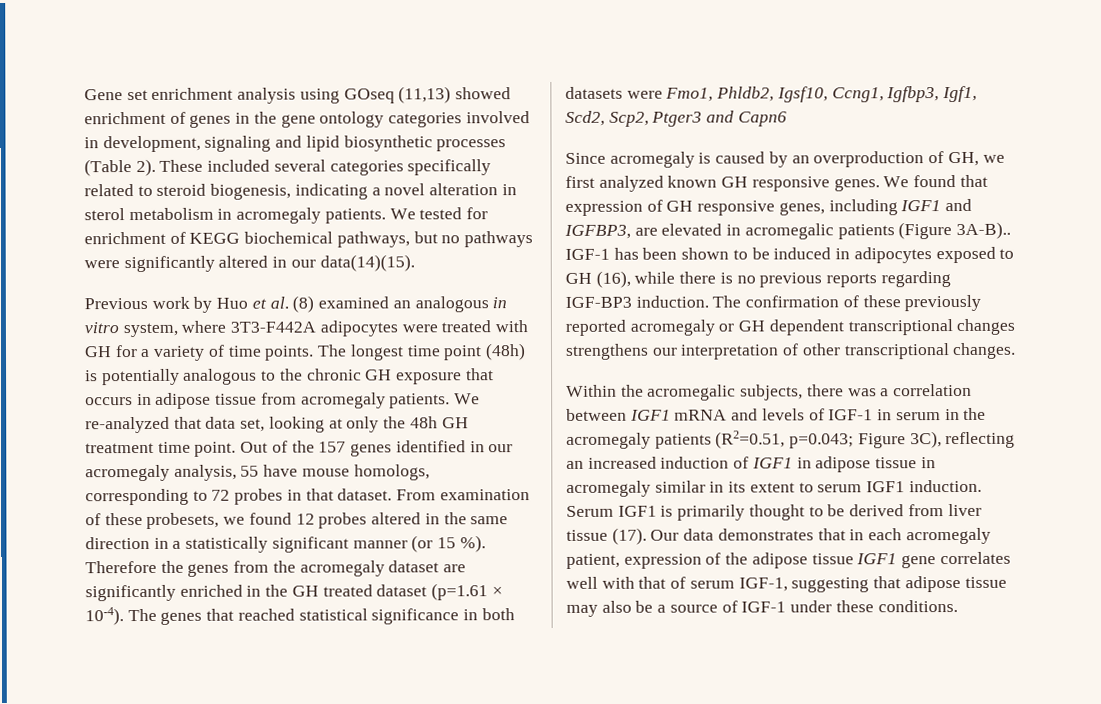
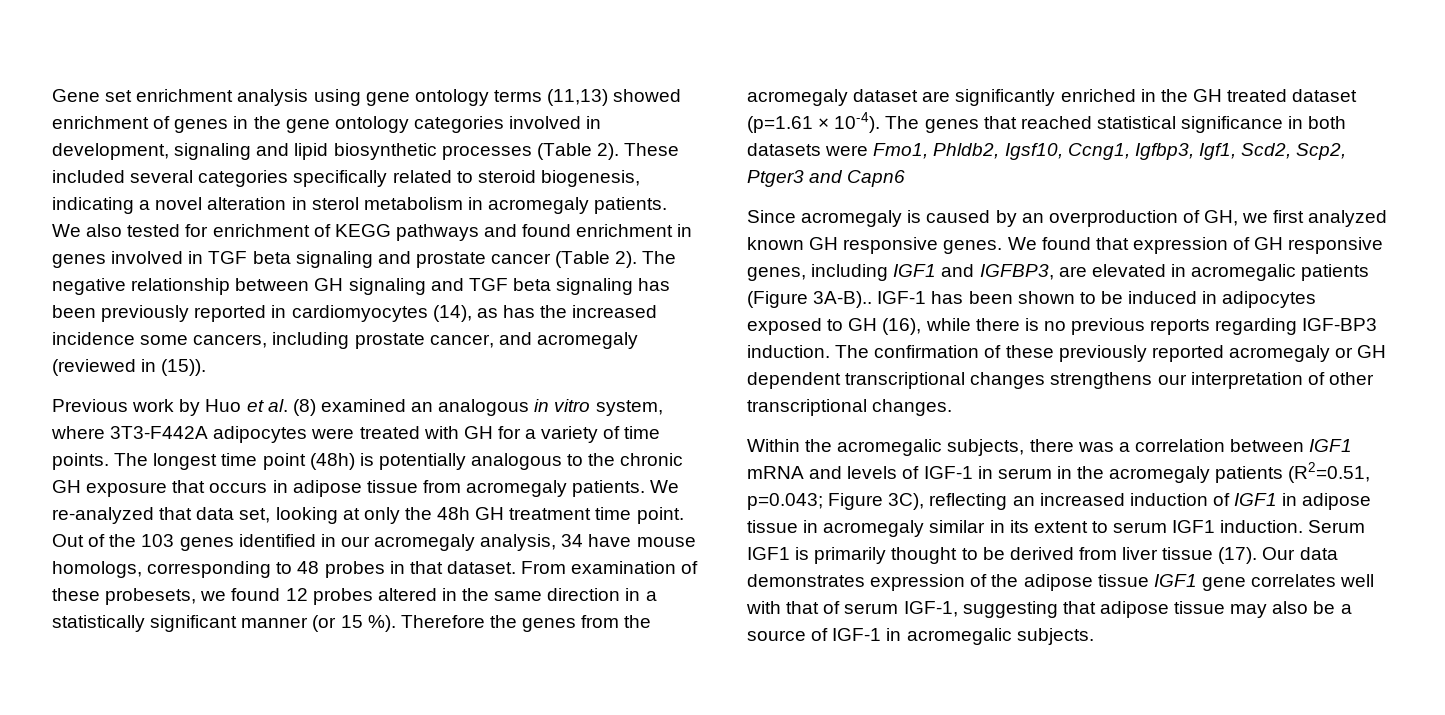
- Gene set enrichment analysis using GOseq (11,13) showed enrichment of genes in the gene ontology categories involved in development, signaling and lipid biosynthetic processes (Table 2).
+ Gene set enrichment analysis using gene ontology terms (11,13) showed enrichment of genes in the gene ontology categories involved in development, signaling and lipid biosynthetic processes (Table 2).
- We tested for enrichment of KEGG biochemical pathways, but no pathways were significantly altered in our data(14)(15).
+ We also tested for enrichment of KEGG pathways and found enrichment in genes involved in TGF beta signaling and prostate cancer (Table 2). The negative relationship between GH signaling and TGF beta signaling has been previously reported in cardiomyocytes (14), as has the increased incidence some cancers, including prostate cancer, and acromegaly (reviewed in (15)).
- Out of the 157 genes identified in our acromegaly analysis, 55 have mouse homologs, corresponding to 72 probes in that dataset.
+ Out of the 103 genes identified in our acromegaly analysis, 34 have mouse homologs, corresponding to 48 probes in that dataset.
- Our data demonstrates that in each acromegaly patient, expression of the adipose tissue IGF1 gene correlates well with that of serum IGF-1, suggesting that adipose tissue may also be a source of IGF-1 under these conditions.
+ Our data demonstrates expression of the adipose tissue IGF1 gene correlates well with that of serum IGF-1, suggesting that adipose tissue may also be a source of IGF-1 in acromegalic subjects.

